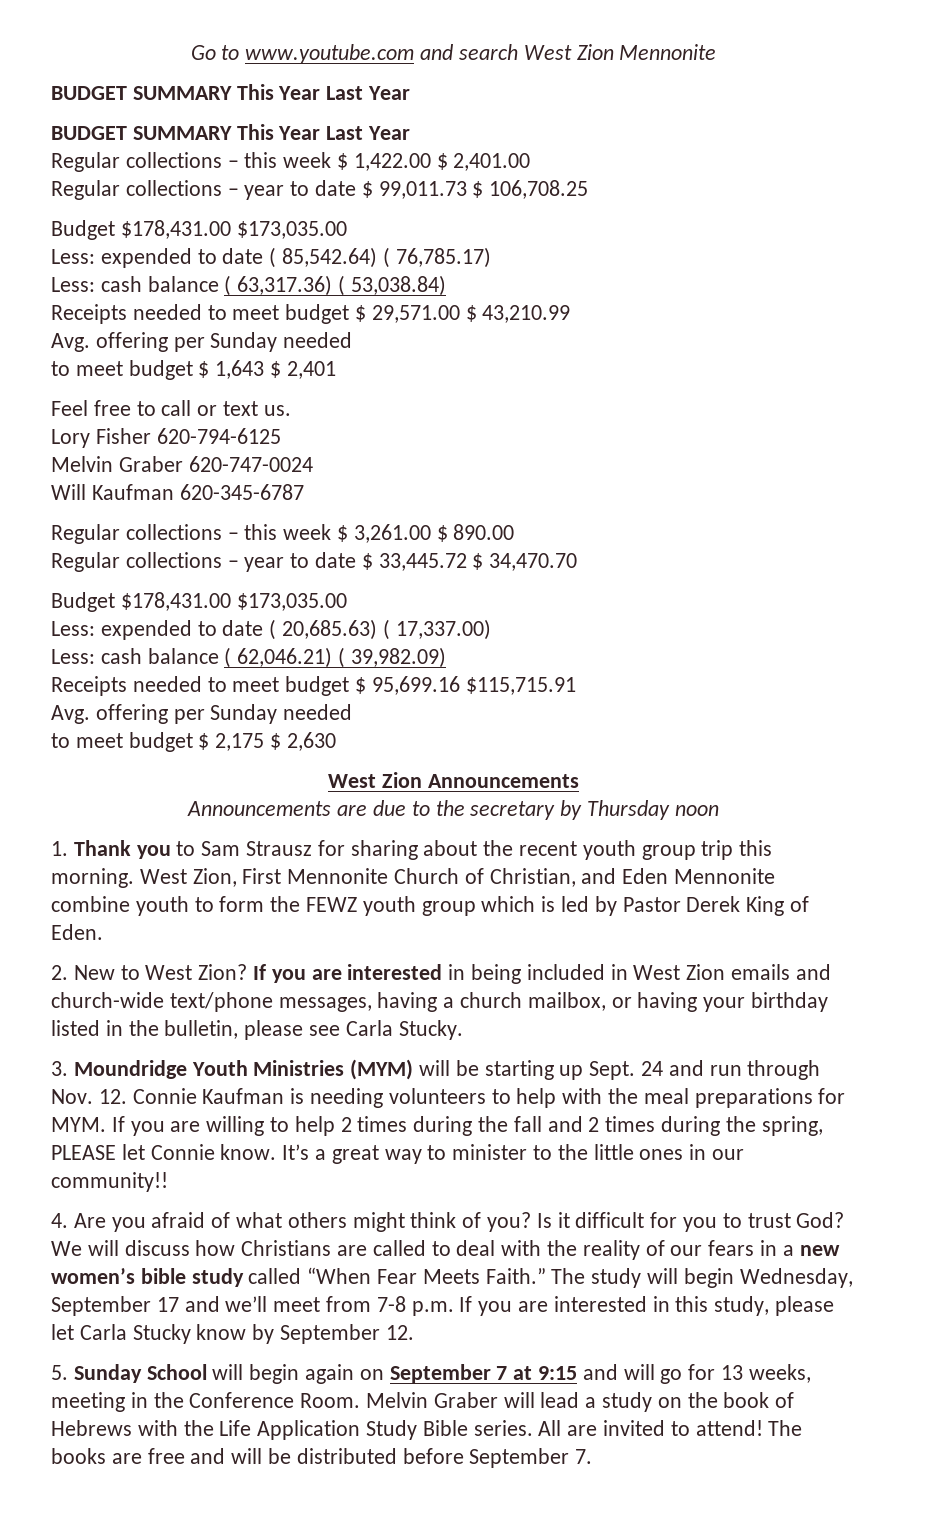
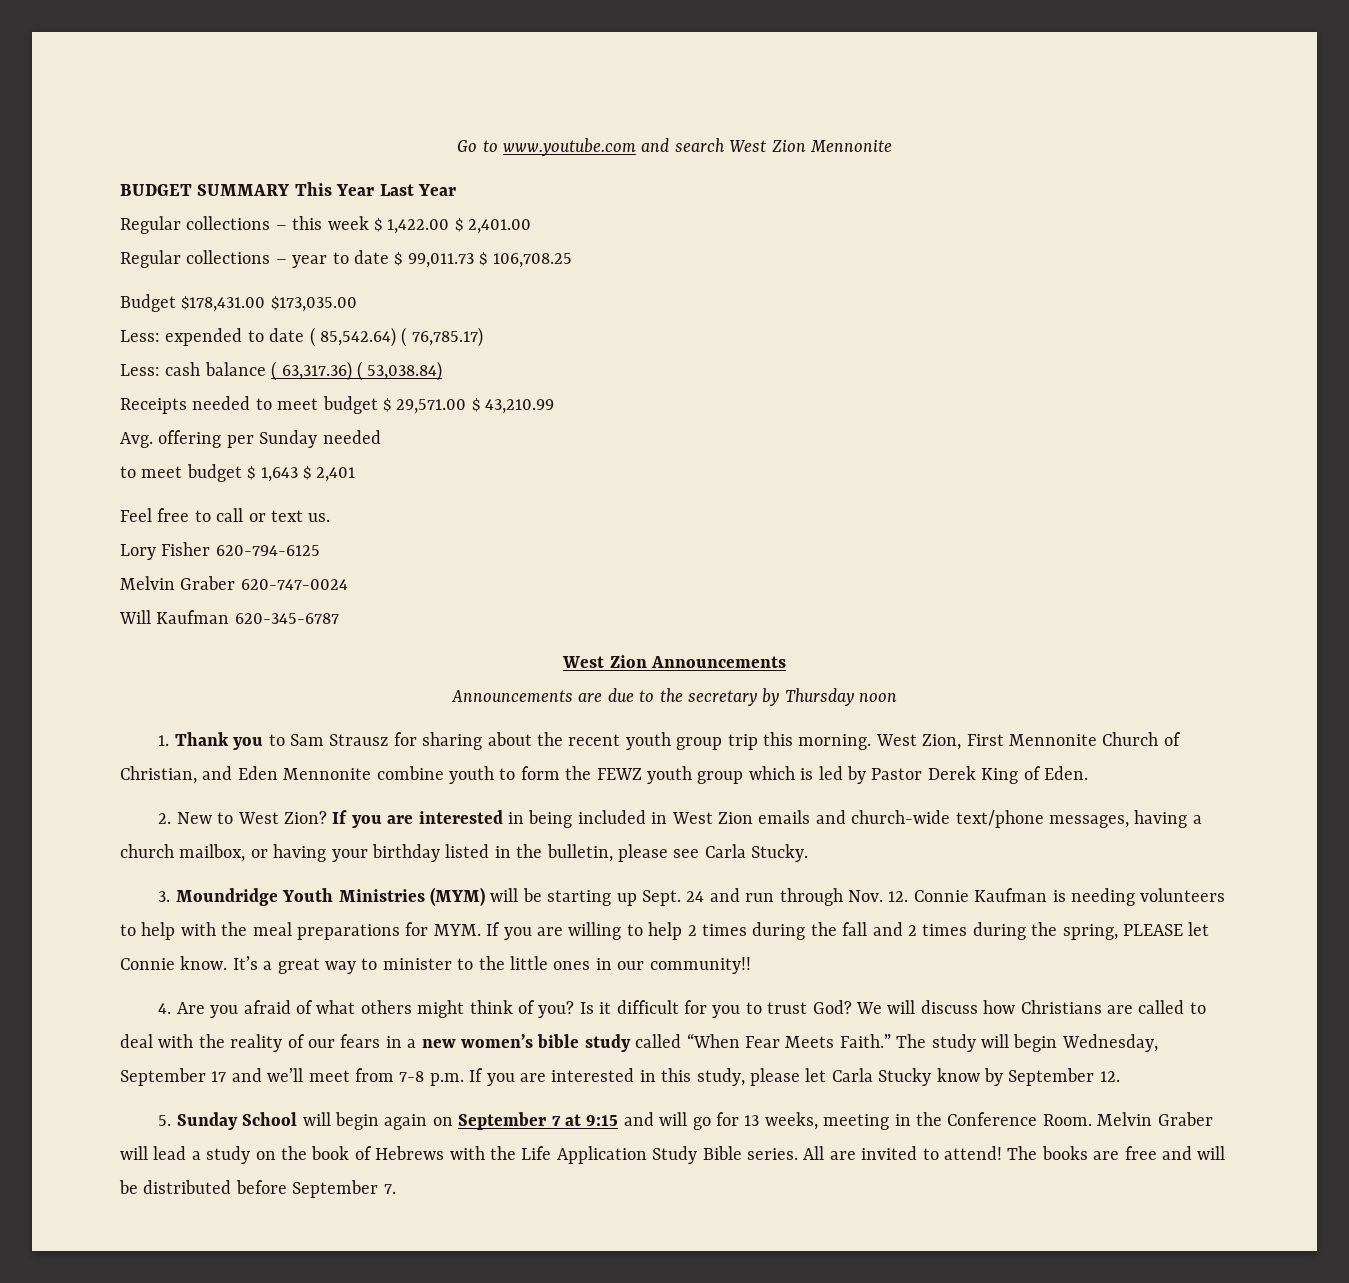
  Go to www.youtube.com and search West Zion Mennonite
- BUDGET SUMMARY This Year Last Year
- Regular collections – this week $ 3,261.00 $ 890.00
- Regular collections – year to date $ 33,445.72 $ 34,470.70
- Budget $178,431.00 $173,035.00
- Less: expended to date ( 20,685.63) ( 17,337.00)
- Less: cash balance ( 62,046.21) ( 39,982.09)
- Receipts needed to meet budget $ 95,699.16 $115,715.91
- Avg. offering per Sunday needed
- to meet budget $ 2,175 $ 2,630

